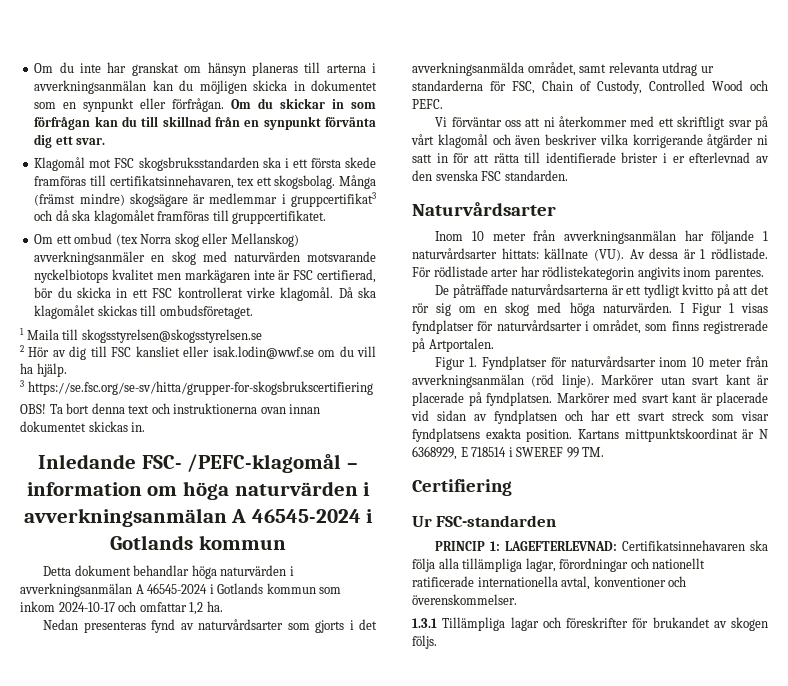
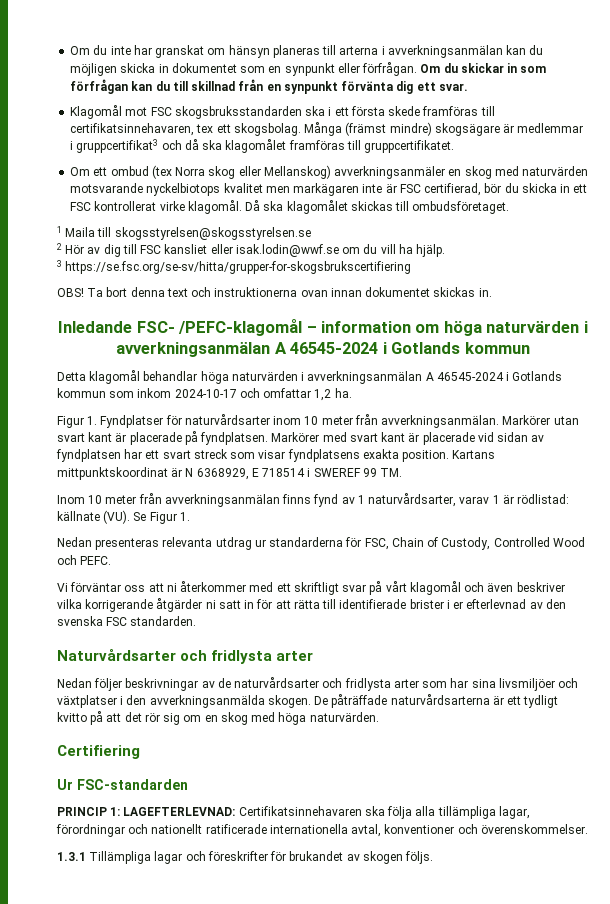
- Detta dokument behandlar höga naturvärden i avverkningsanmälan A 46545-2024 i Gotlands kommun som inkom 2024-10-17 och omfattar 1,2 ha.
+ Detta klagomål behandlar höga naturvärden i avverkningsanmälan A 46545-2024 i Gotlands kommun som inkom 2024-10-17 och omfattar 1,2 ha.
- Nedan presenteras fynd av naturvårdsarter som gjorts i det avverkningsanmälda området, samt relevanta utdrag ur standarderna för FSC, Chain of Custody, Controlled Wood och PEFC.
+ Figur 1. Fyndplatser för naturvårdsarter inom 10 meter från avverkningsanmälan. Markörer utan svart kant är placerade på fyndplatsen. Markörer med svart kant är placerade vid sidan av fyndplatsen har ett svart streck som visar fyndplatsens exakta position. Kartans mittpunktskoordinat är N 6368929, E 718514 i SWEREF 99 TM.
+ Inom 10 meter från avverkningsanmälan finns fynd av 1 naturvårdsarter, varav 1 är rödlistad: källnate (VU). Se Figur 1.
+ Nedan presenteras relevanta utdrag ur standarderna för FSC, Chain of Custody, Controlled Wood och PEFC.
- Naturvårdsarter
- Inom 10 meter från avverkningsanmälan har följande 1 naturvårdsarter hittats: källnate (VU). Av dessa är 1 rödlistade. För rödlistade arter har rödlistekategorin angivits inom parentes.
- De påträffade naturvårdsarterna är ett tydligt kvitto på att det rör sig om en skog med höga naturvärden. I Figur 1 visas fyndplatser för naturvårdsarter i området, som finns registrerade på Artportalen.
- Figur 1. Fyndplatser för naturvårdsarter inom 10 meter från avverkningsanmälan (röd linje). Markörer utan svart kant är placerade på fyndplatsen. Markörer med svart kant är placerade vid sidan av fyndplatsen och har ett svart streck som visar fyndplatsens exakta position. Kartans mittpunktskoordinat är N 6368929, E 718514 i SWEREF 99 TM.
+ Naturvårdsarter och fridlysta arter
+ Nedan följer beskrivningar av de naturvårdsarter och fridlysta arter som har sina livsmiljöer och växtplatser i den avverkningsanmälda skogen. De påträffade naturvårdsarterna är ett tydligt kvitto på att det rör sig om en skog med höga naturvärden.

